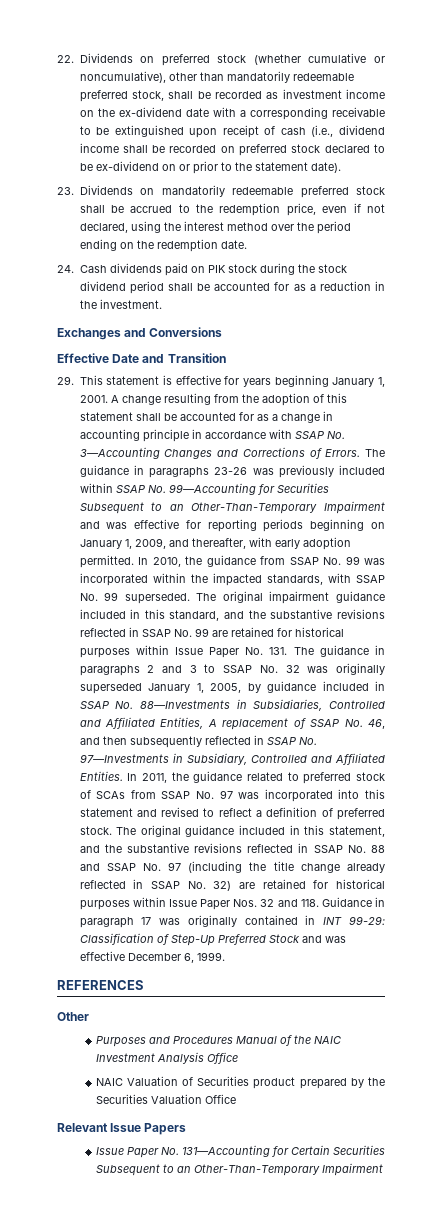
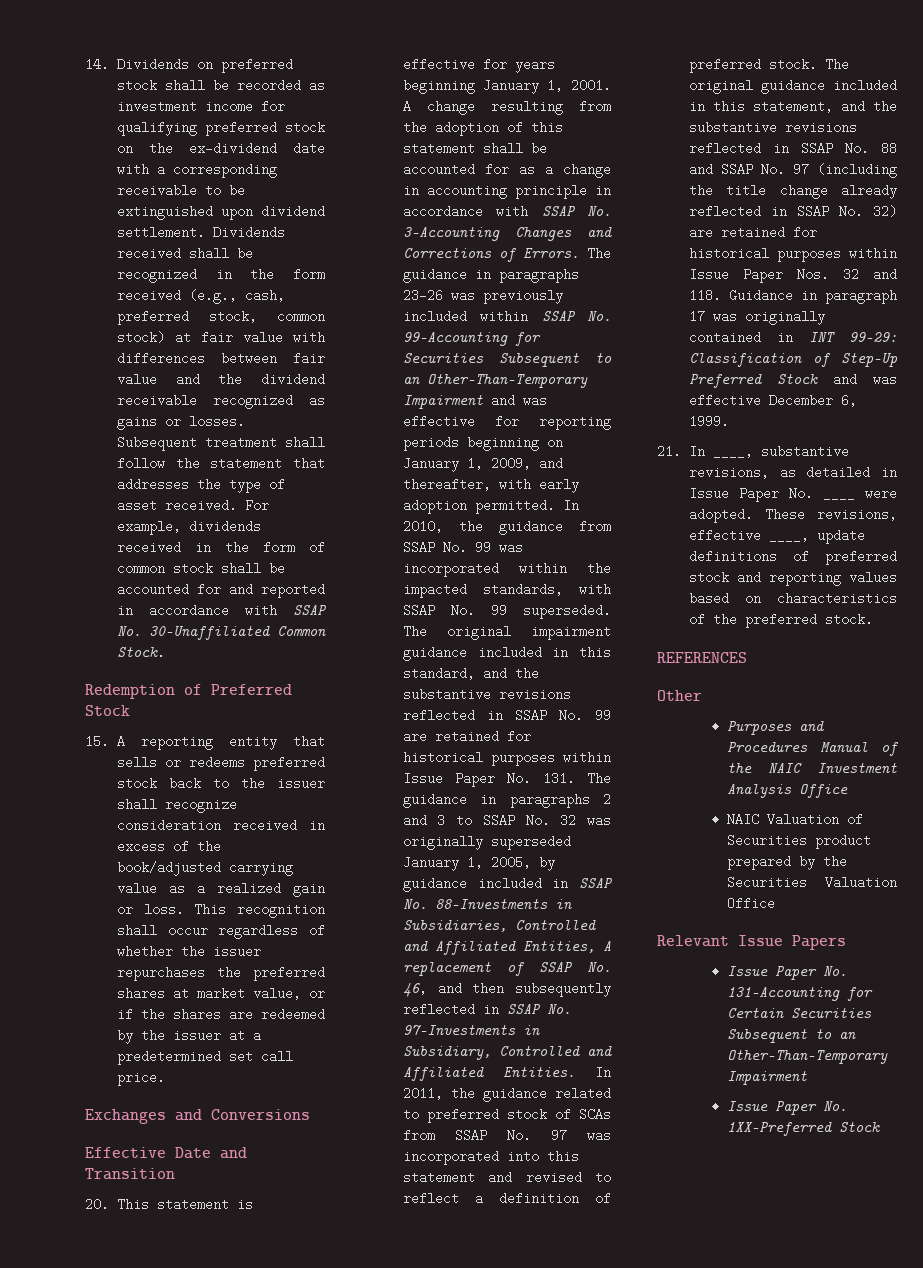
- 22. Dividends on preferred stock (whether cumulative or noncumulative), other than mandatorily redeemable preferred stock, shall be recorded as investment income on the ex-dividend date with a corresponding receivable to be extinguished upon receipt of cash (i.e., dividend income shall be recorded on preferred stock declared to be ex-dividend on or prior to the statement date).
- 23. Dividends on mandatorily redeemable preferred stock shall be accrued to the redemption price, even if not declared, using the interest method over the period ending on the redemption date.
- 24. Cash dividends paid on PIK stock during the stock dividend period shall be accounted for as a reduction in the investment.
+ 14. Dividends on preferred stock shall be recorded as investment income for qualifying preferred stock on the ex-dividend date with a corresponding receivable to be extinguished upon dividend settlement. Dividends received shall be recognized in the form received (e.g., cash, preferred stock, common stock) at fair value with differences between fair value and the dividend receivable recognized as gains or losses. Subsequent treatment shall follow the statement that addresses the type of asset received. For example, dividends received in the form of common stock shall be accounted for and reported in accordance with SSAP No. 30—Unaffiliated Common Stock.
+ Redemption of Preferred Stock
+ 15. A reporting entity that sells or redeems preferred stock back to the issuer shall recognize consideration received in excess of the book/adjusted carrying value as a realized gain or loss. This recognition shall occur regardless of whether the issuer repurchases the preferred shares at market value, or if the shares are redeemed by the issuer at a predetermined set call price.
- 29. This statement is effective for years beginning January 1, 2001.
+ 20. This statement is effective for years beginning January 1, 2001.
+ 21. In ____, substantive revisions, as detailed in Issue Paper No. ____ were adopted. These revisions, effective ____, update definitions of preferred stock and reporting values based on characteristics of the preferred stock.
+ Issue Paper No. 1XX—Preferred Stock

